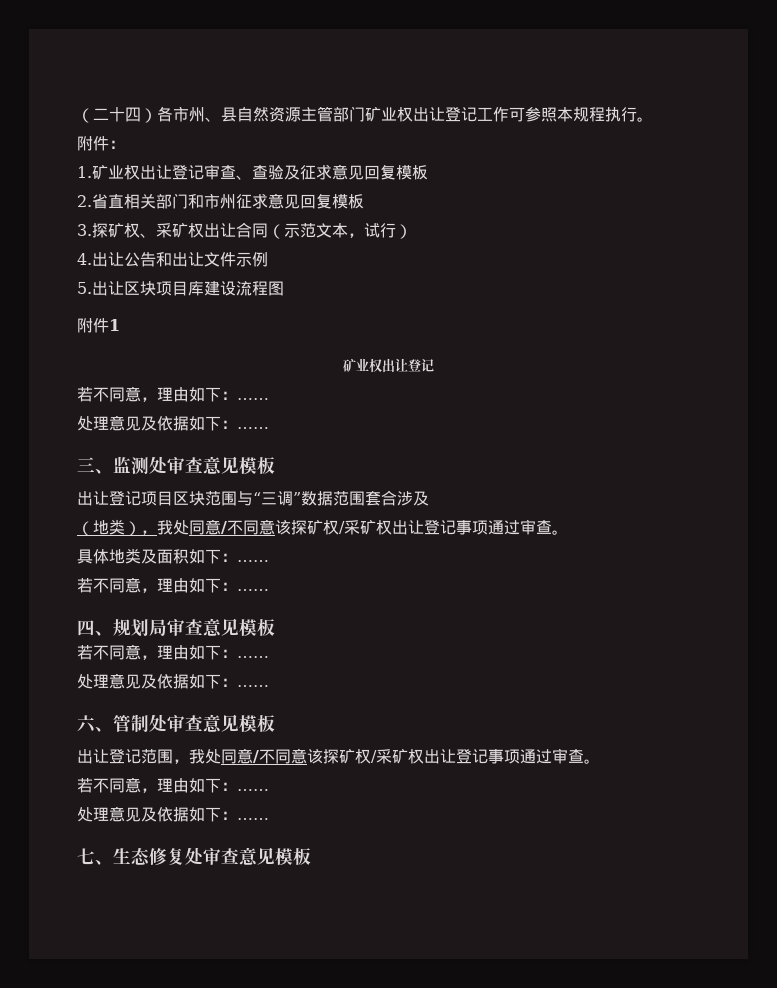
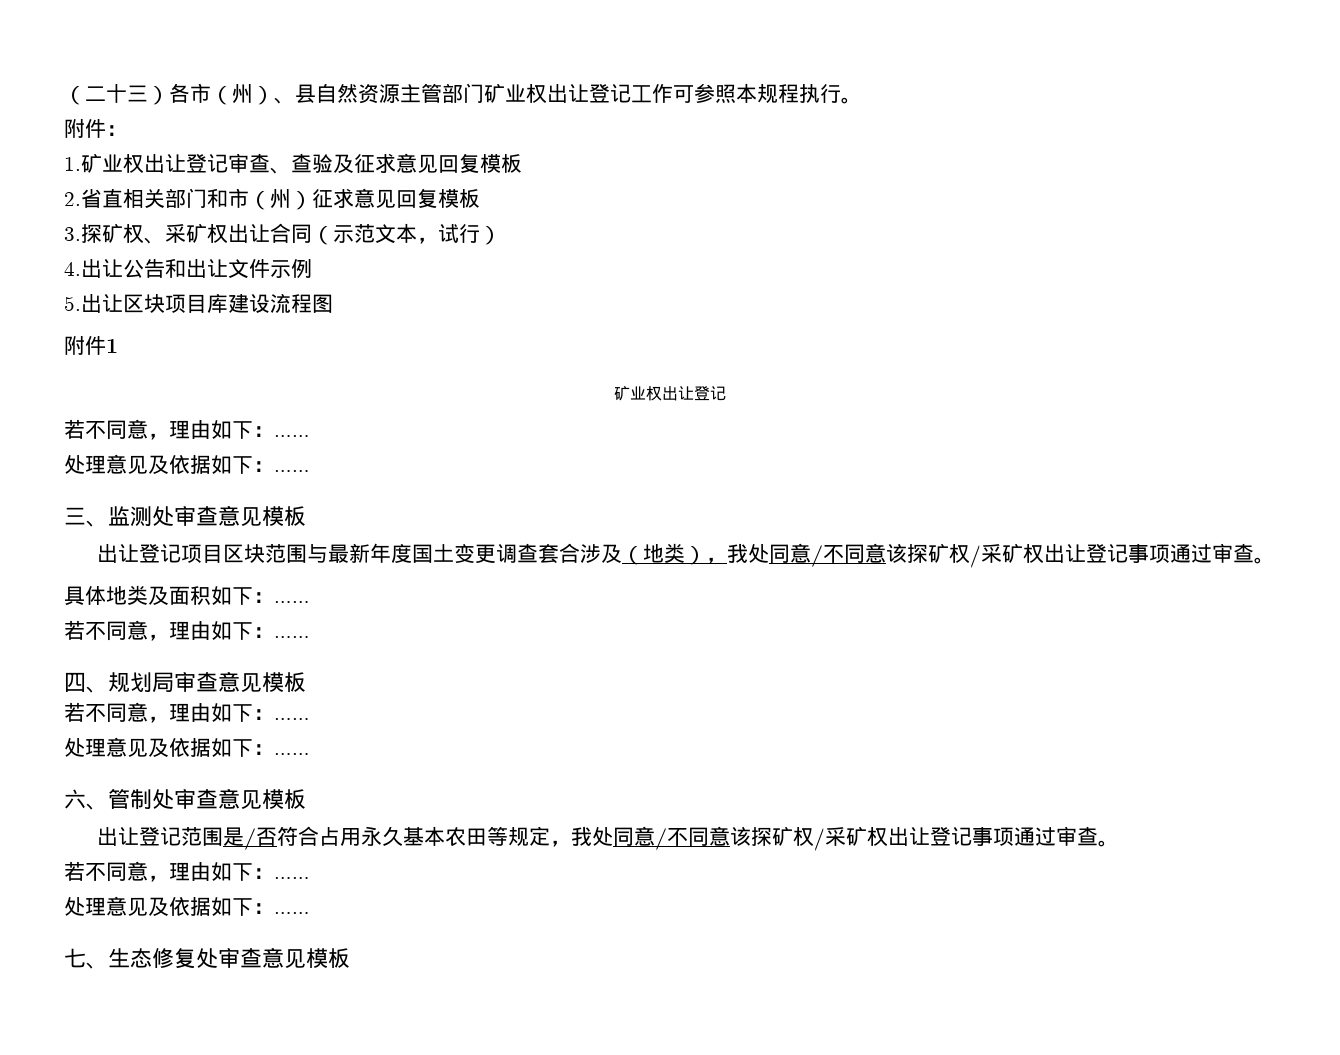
- （二十四）各市州、县自然资源主管部门矿业权出让登记工作可参照本规程执行。
+ （二十三）各市（州）、县自然资源主管部门矿业权出让登记工作可参照本规程执行。
- 2.省直相关部门和市州征求意见回复模板
+ 2.省直相关部门和市（州）征求意见回复模板
- 出让登记项目区块范围与“三调”数据范围套合涉及
- （地类），我处同意/不同意该探矿权/采矿权出让登记事项通过审查。
+ 出让登记项目区块范围与最新年度国土变更调查套合涉及（地类），我处同意/不同意该探矿权/采矿权出让登记事项通过审查。
- 出让登记范围，我处同意/不同意该探矿权/采矿权出让登记事项通过审查。
+ 出让登记范围是/否符合占用永久基本农田等规定，我处同意/不同意该探矿权/采矿权出让登记事项通过审查。

